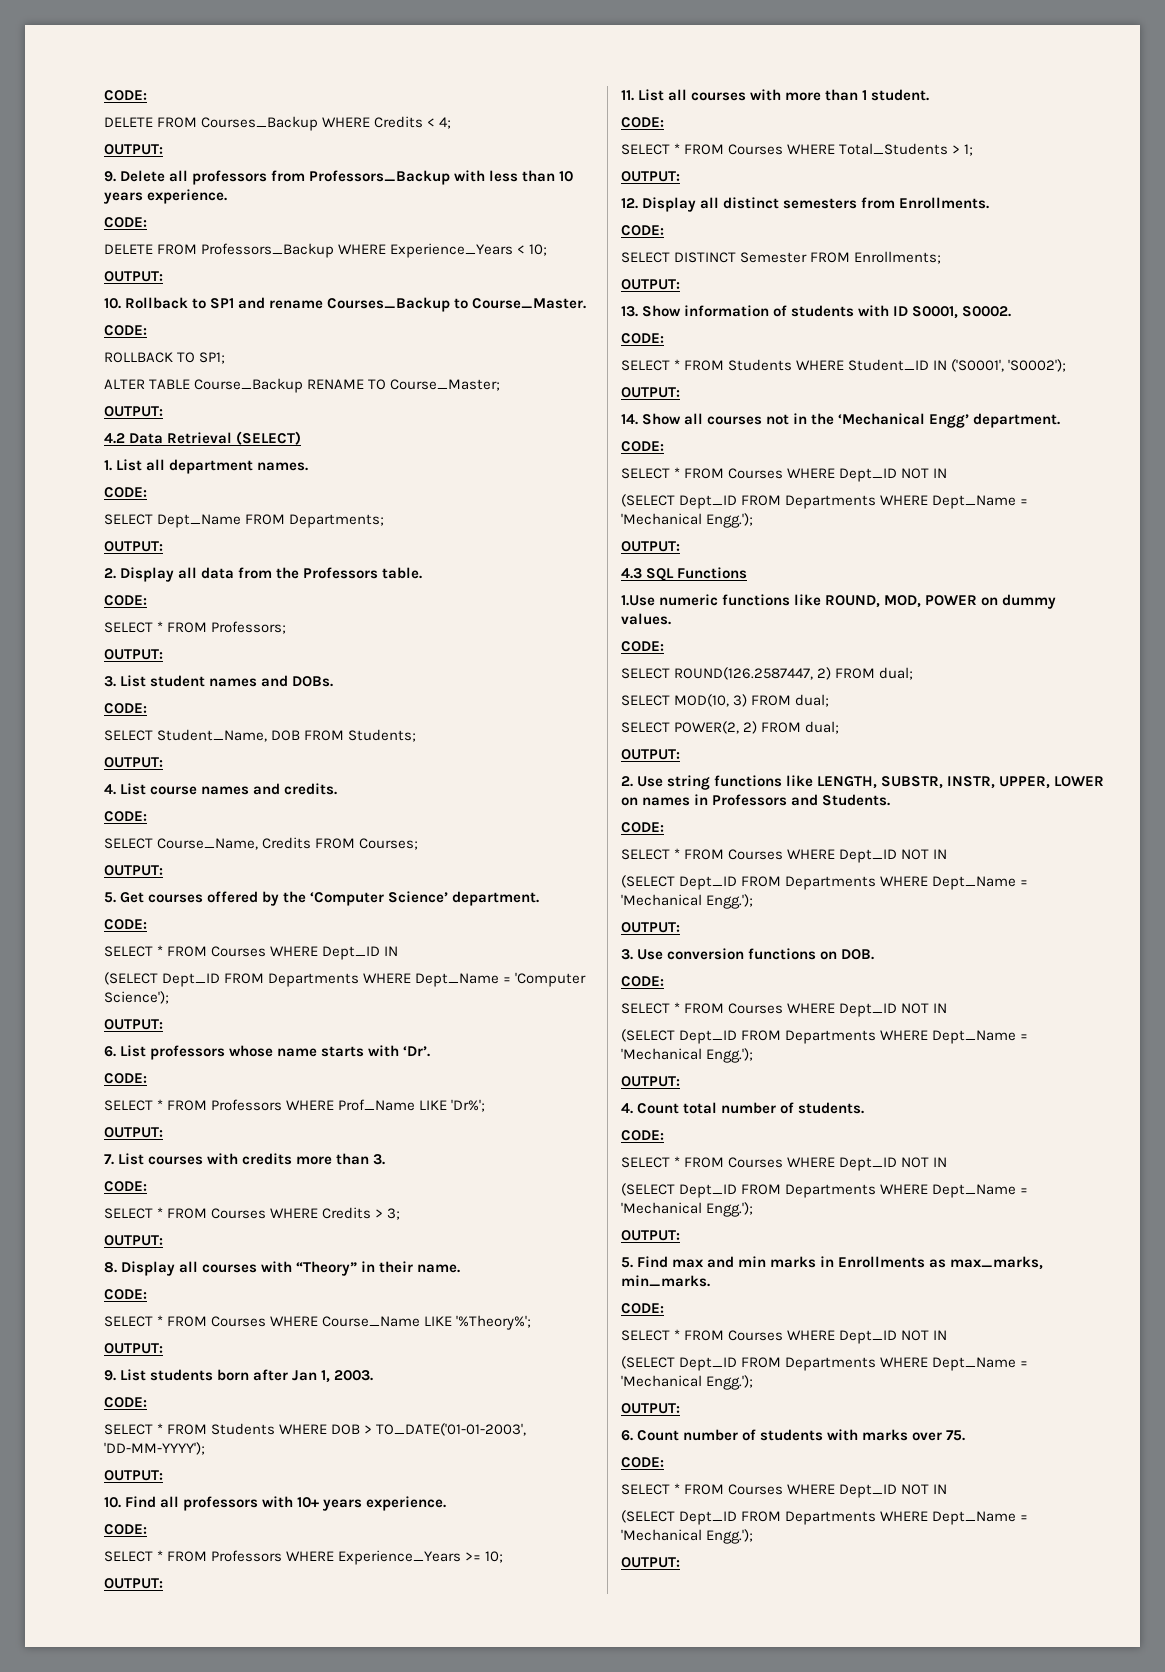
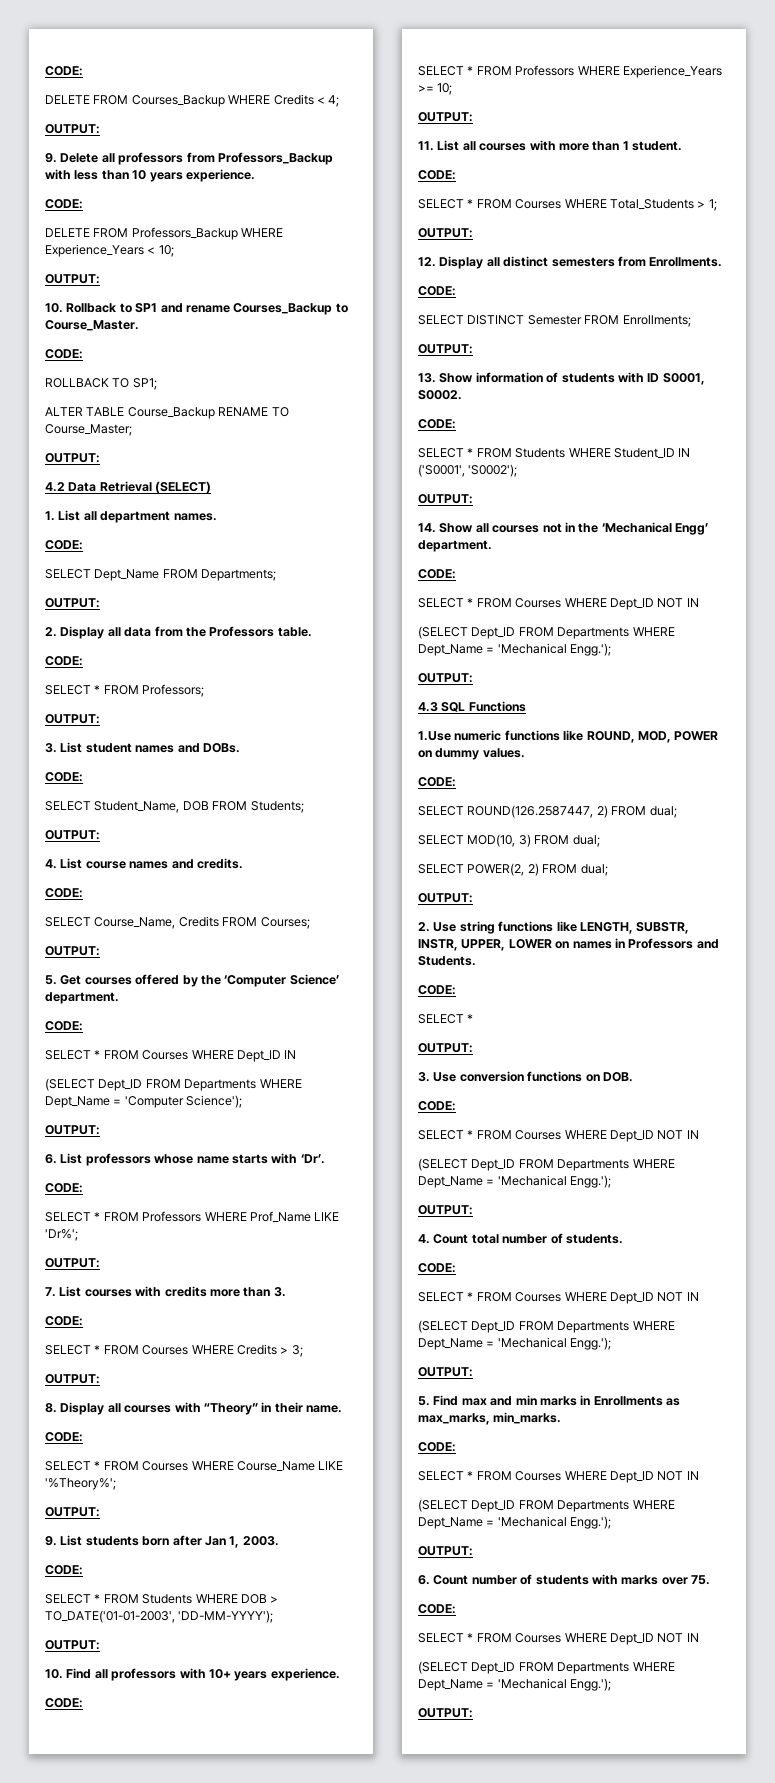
  2. Use string functions like LENGTH, SUBSTR, INSTR, UPPER, LOWER on names in Professors and Students.
  CODE:
- SELECT * FROM Courses WHERE Dept_ID NOT IN
- (SELECT Dept_ID FROM Departments WHERE Dept_Name = 'Mechanical Engg.');
+ SELECT *

